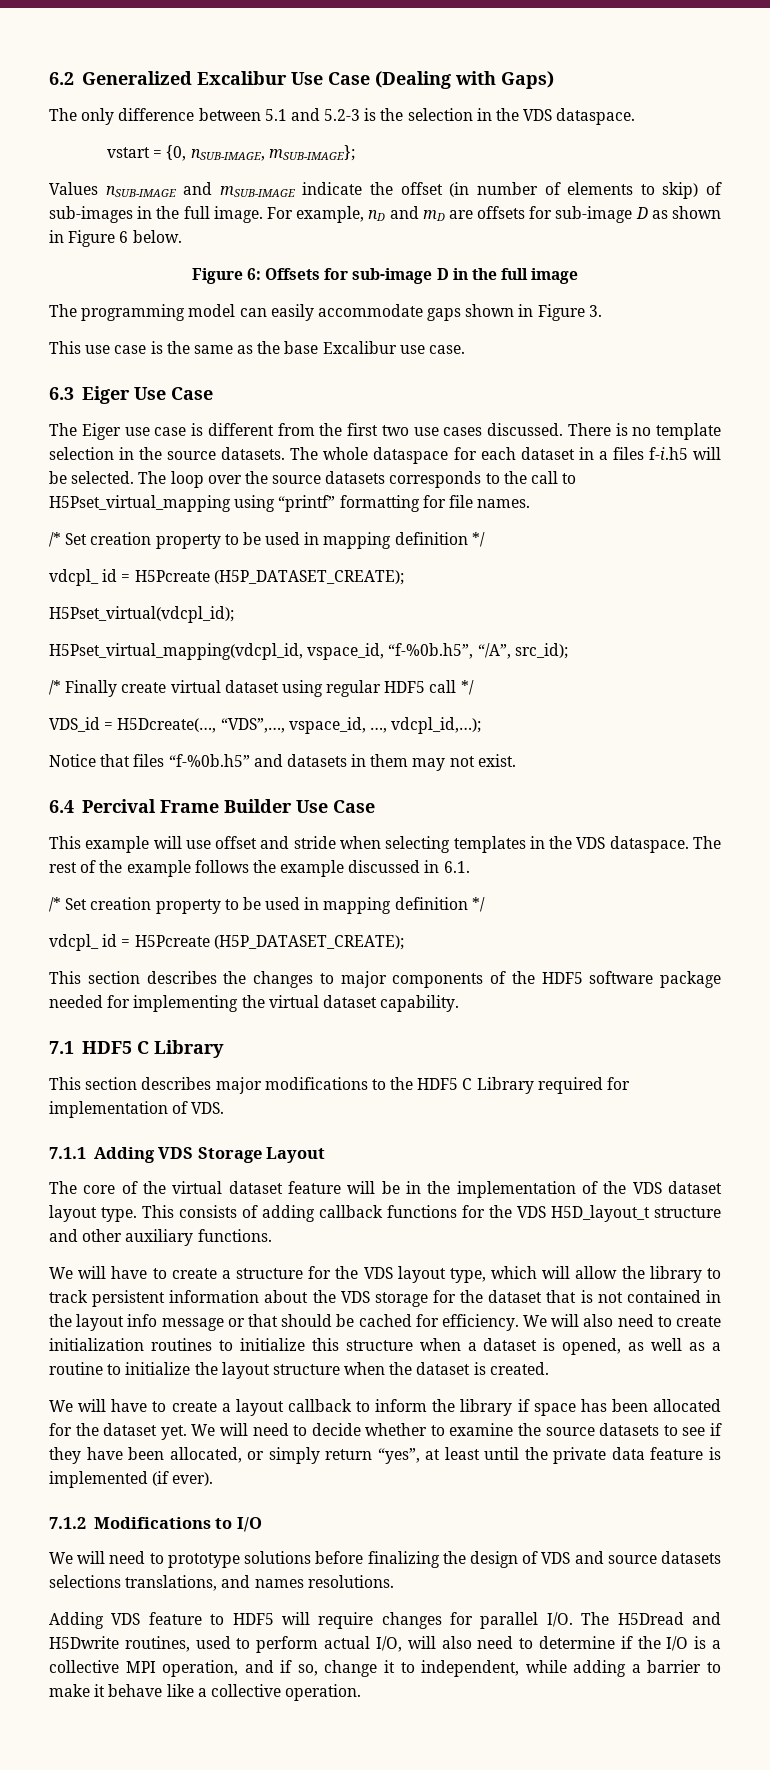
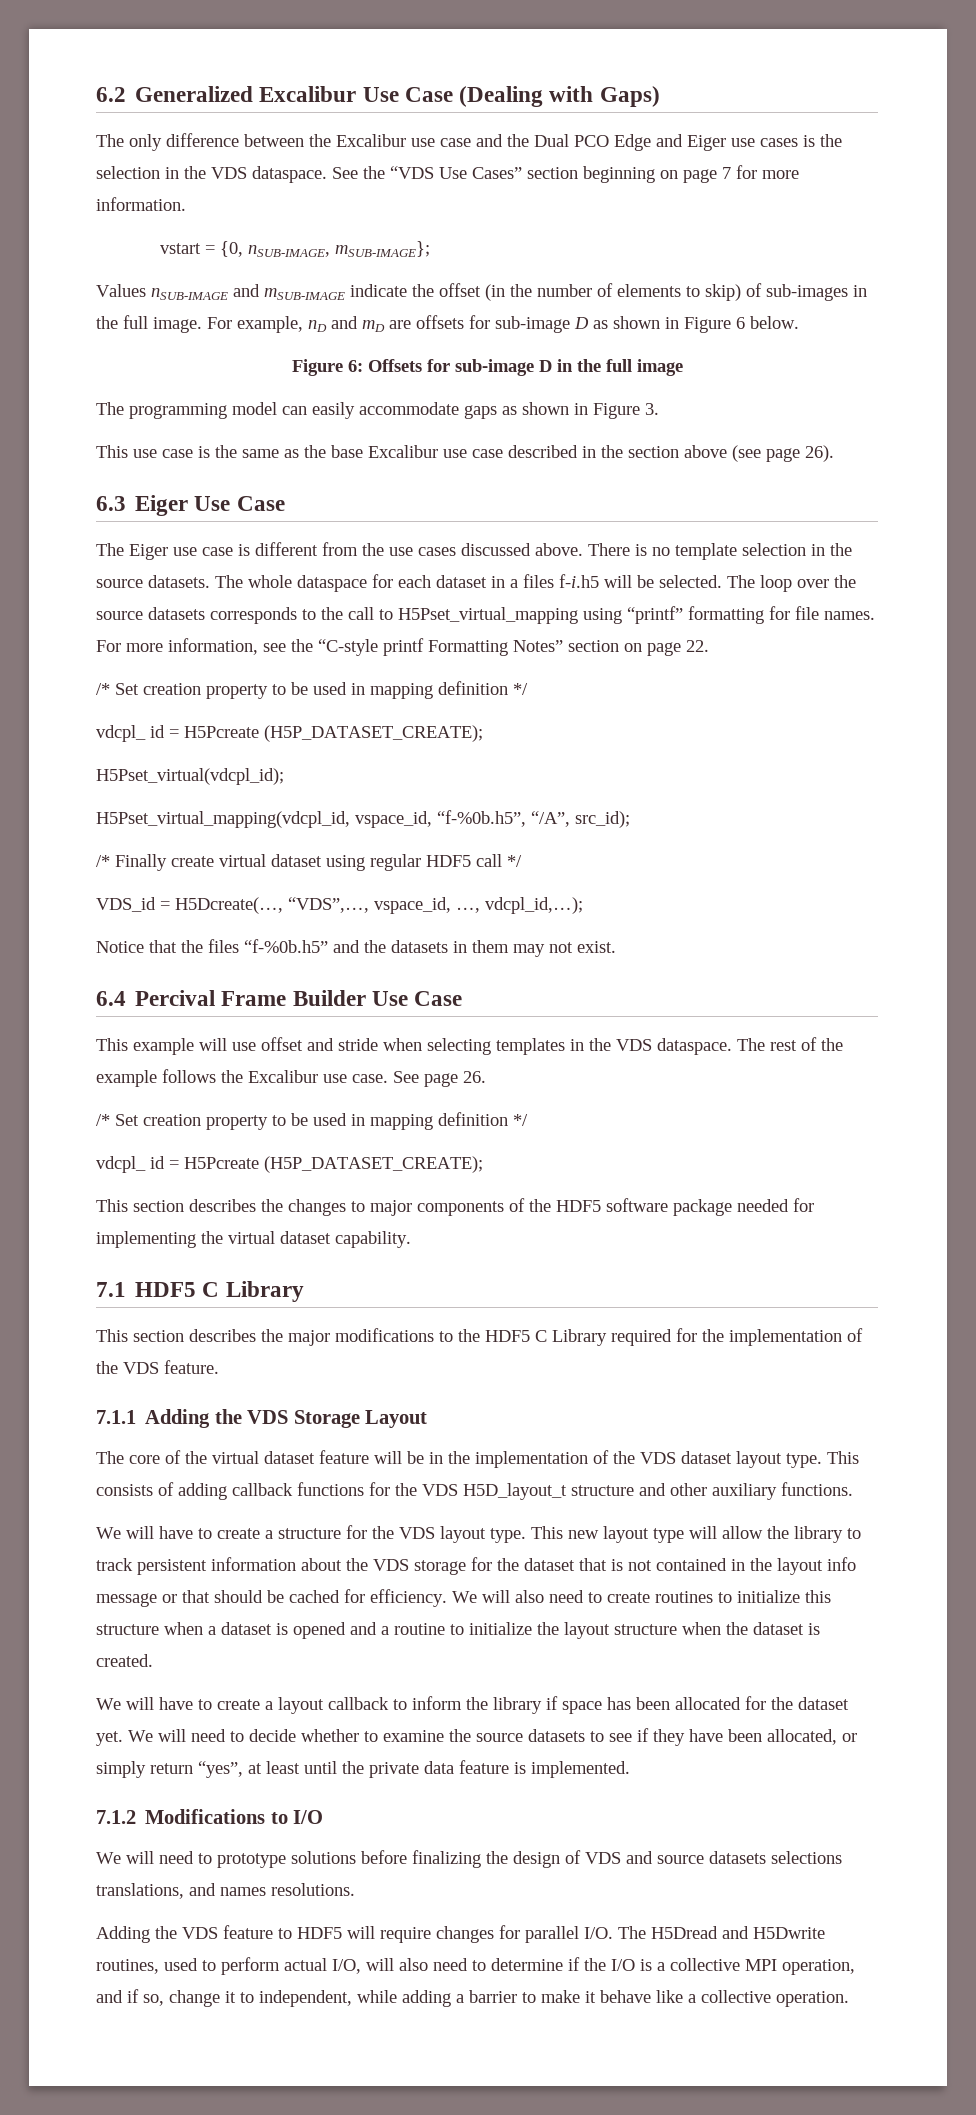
- The only difference between 5.1 and 5.2-3 is the selection in the VDS dataspace.
+ The only difference between the Excalibur use case and the Dual PCO Edge and Eiger use cases is the selection in the VDS dataspace. See the “VDS Use Cases” section beginning on page 7 for more information.
- Values nSUB-IMAGE and mSUB-IMAGE indicate the offset (in number of elements to skip) of sub-images in the full image.
+ Values nSUB-IMAGE and mSUB-IMAGE indicate the offset (in the number of elements to skip) of sub-images in the full image.
- The programming model can easily accommodate gaps shown in Figure 3.
+ The programming model can easily accommodate gaps as shown in Figure 3.
- This use case is the same as the base Excalibur use case.
+ This use case is the same as the base Excalibur use case described in the section above (see page 26).
- The Eiger use case is different from the first two use cases discussed.
+ The Eiger use case is different from the use cases discussed above.
+ For more information, see the “C-style printf Formatting Notes” section on page 22.
- Notice that files “f-%0b.h5” and datasets in them may not exist.
+ Notice that the files “f-%0b.h5” and the datasets in them may not exist.
- The rest of the example follows the example discussed in 6.1.
+ The rest of the example follows the Excalibur use case. See page 26.
- This section describes major modifications to the HDF5 C Library required for implementation of VDS.
+ This section describes the major modifications to the HDF5 C Library required for the implementation of the VDS feature.
- 7.1.1 Adding VDS Storage Layout
+ 7.1.1 Adding the VDS Storage Layout
- We will have to create a structure for the VDS layout type, which will allow the library to track persistent information about the VDS storage for the dataset that is not contained in the layout info message or that should be cached for efficiency.
+ We will have to create a structure for the VDS layout type. This new layout type will allow the library to track persistent information about the VDS storage for the dataset that is not contained in the layout info message or that should be cached for efficiency.
- We will also need to create initialization routines to initialize this structure when a dataset is opened, as well as a routine to initialize the layout structure when the dataset is created.
+ We will also need to create routines to initialize this structure when a dataset is opened and a routine to initialize the layout structure when the dataset is created.
- We will need to decide whether to examine the source datasets to see if they have been allocated, or simply return “yes”, at least until the private data feature is implemented (if ever).
+ We will need to decide whether to examine the source datasets to see if they have been allocated, or simply return “yes”, at least until the private data feature is implemented.
- Adding VDS feature to HDF5 will require changes for parallel I/O. The H5Dread and H5Dwrite routines, used to perform actual I/O, will also need to determine if the I/O is a collective MPI operation, and if so, change it to independent, while adding a barrier to make it behave like a collective operation.
+ Adding the VDS feature to HDF5 will require changes for parallel I/O. The H5Dread and H5Dwrite routines, used to perform actual I/O, will also need to determine if the I/O is a collective MPI operation, and if so, change it to independent, while adding a barrier to make it behave like a collective operation.

